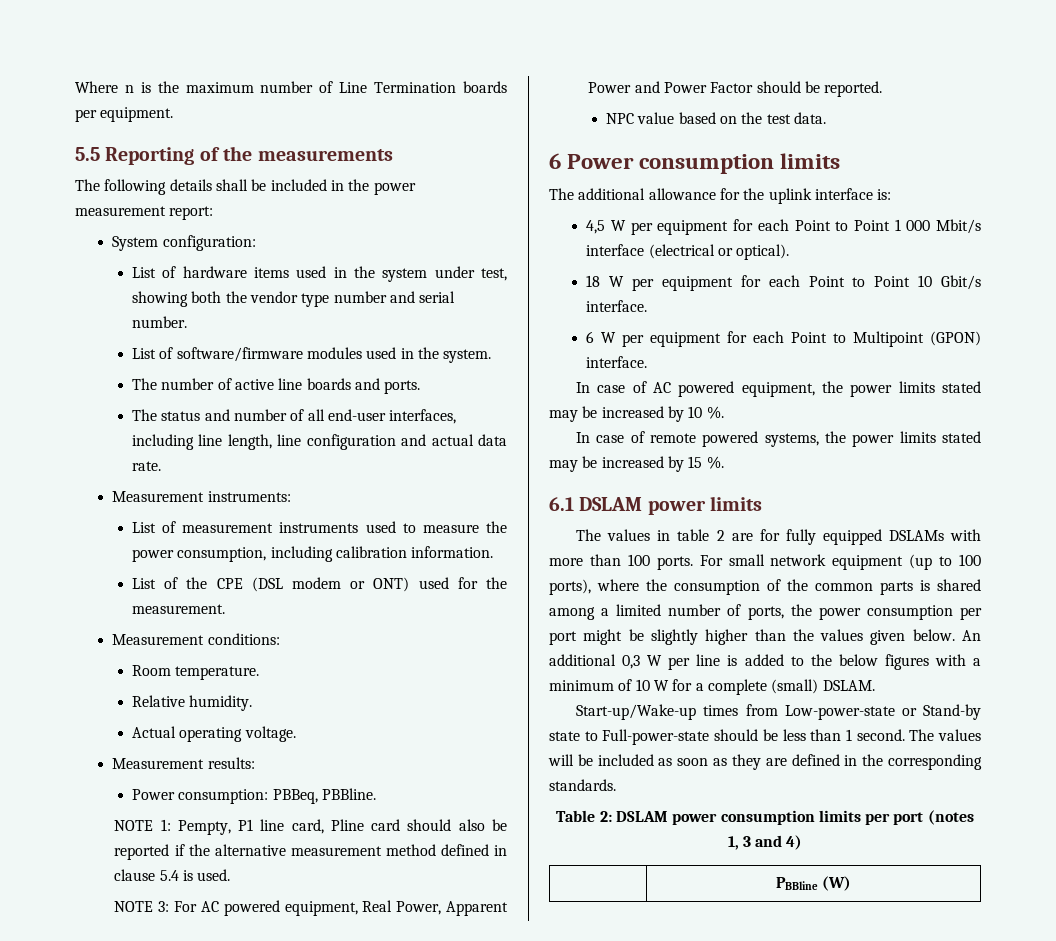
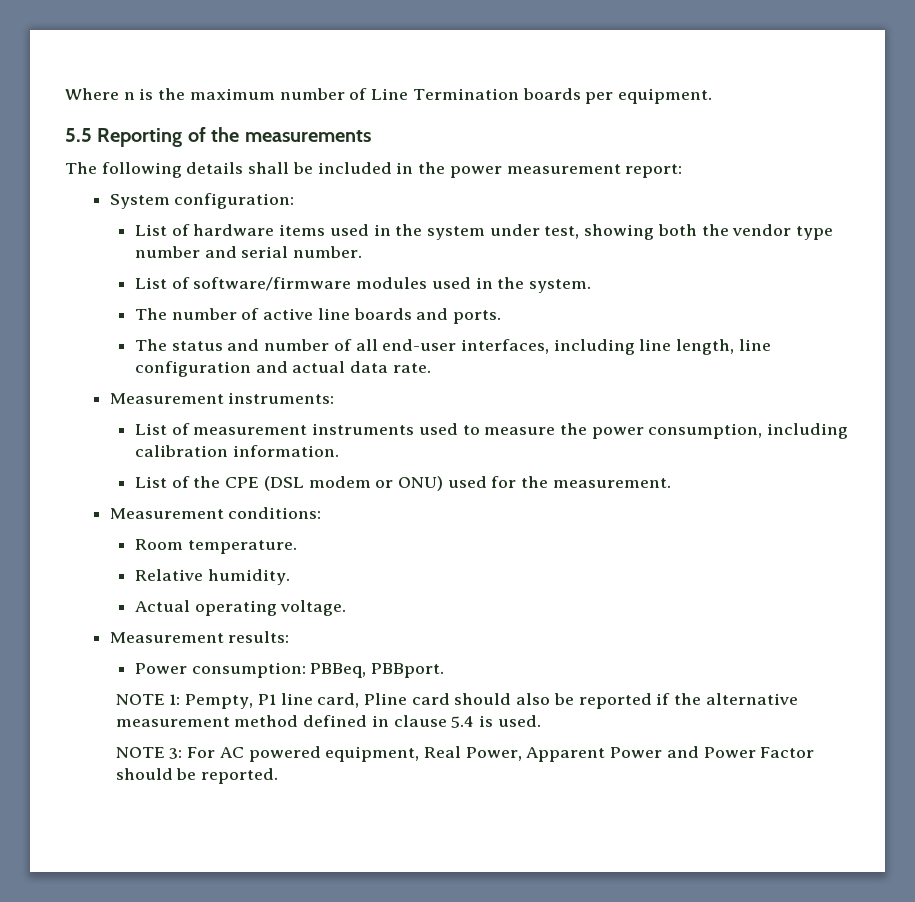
- List of the CPE (DSL modem or ONT) used for the measurement.
+ List of the CPE (DSL modem or ONU) used for the measurement.
- Power consumption: PBBeq, PBBline.
+ Power consumption: PBBeq, PBBport.
- NPC value based on the test data.
- 6 Power consumption limits
- The additional allowance for the uplink interface is:
- 4,5 W per equipment for each Point to Point 1 000 Mbit/s interface (electrical or optical).
- 18 W per equipment for each Point to Point 10 Gbit/s interface.
- 6 W per equipment for each Point to Multipoint (GPON) interface.
- In case of AC powered equipment, the power limits stated may be increased by 10 %.
- In case of remote powered systems, the power limits stated may be increased by 15 %.
- 6.1 DSLAM power limits
- The values in table 2 are for fully equipped DSLAMs with more than 100 ports. For small network equipment (up to 100 ports), where the consumption of the common parts is shared among a limited number of ports, the power consumption per port might be slightly higher than the values given below. An additional 0,3 W per line is added to the below figures with a minimum of 10 W for a complete (small) DSLAM.
- Start-up/Wake-up times from Low-power-state or Stand-by state to Full-power-state should be less than 1 second. The values will be included as soon as they are defined in the corresponding standards.
- Table 2: DSLAM power consumption limits per port (notes 1, 3 and 4)
- | PBBline (W)

